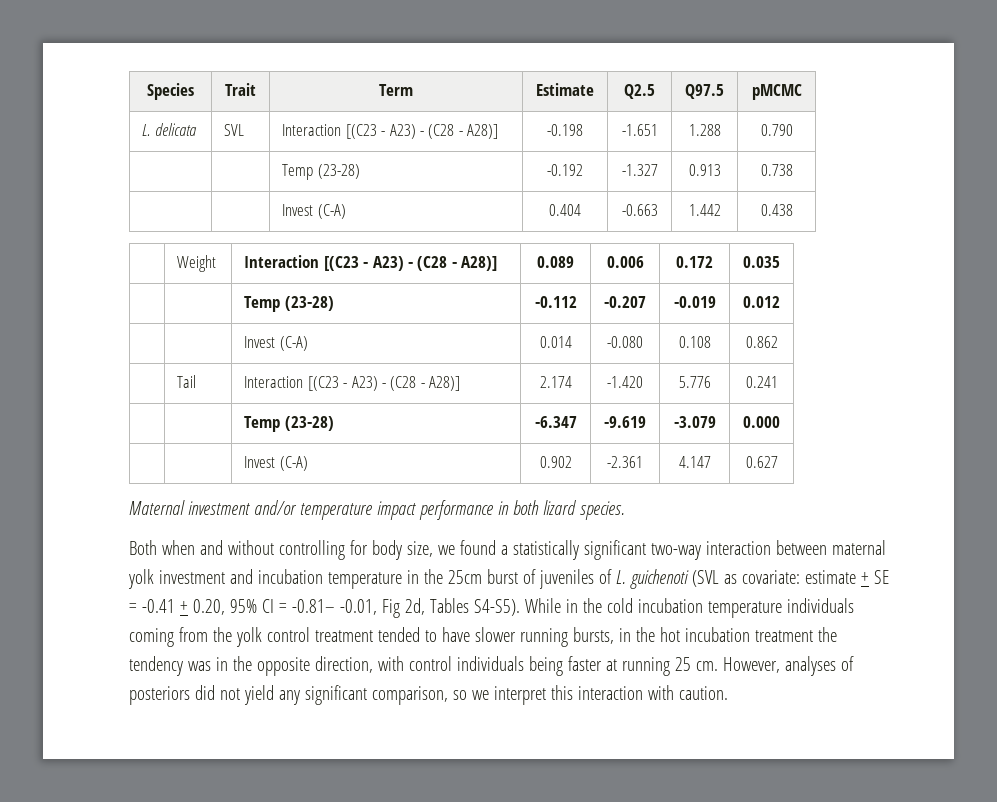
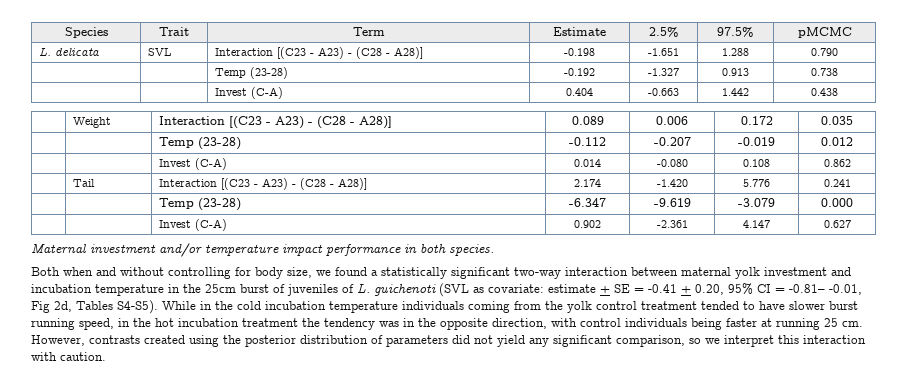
- Species | Trait | Term | Estimate | Q2.5 | Q97.5 | pMCMC
+ Species | Trait | Term | Estimate | 2.5% | 97.5% | pMCMC
- Maternal investment and/or temperature impact performance in both lizard species.
+ Maternal investment and/or temperature impact performance in both species.
- While in the cold incubation temperature individuals coming from the yolk control treatment tended to have slower running bursts, in the hot incubation treatment the tendency was in the opposite direction, with control individuals being faster at running 25 cm.
+ While in the cold incubation temperature individuals coming from the yolk control treatment tended to have slower burst running speed, in the hot incubation treatment the tendency was in the opposite direction, with control individuals being faster at running 25 cm.
- However, analyses of posteriors did not yield any significant comparison, so we interpret this interaction with caution.
+ However, contrasts created using the posterior distribution of parameters did not yield any significant comparison, so we interpret this interaction with caution.

